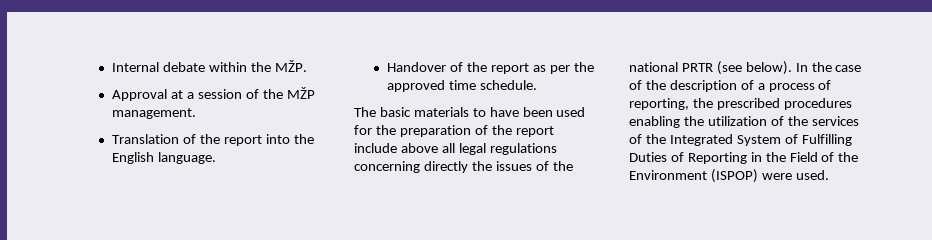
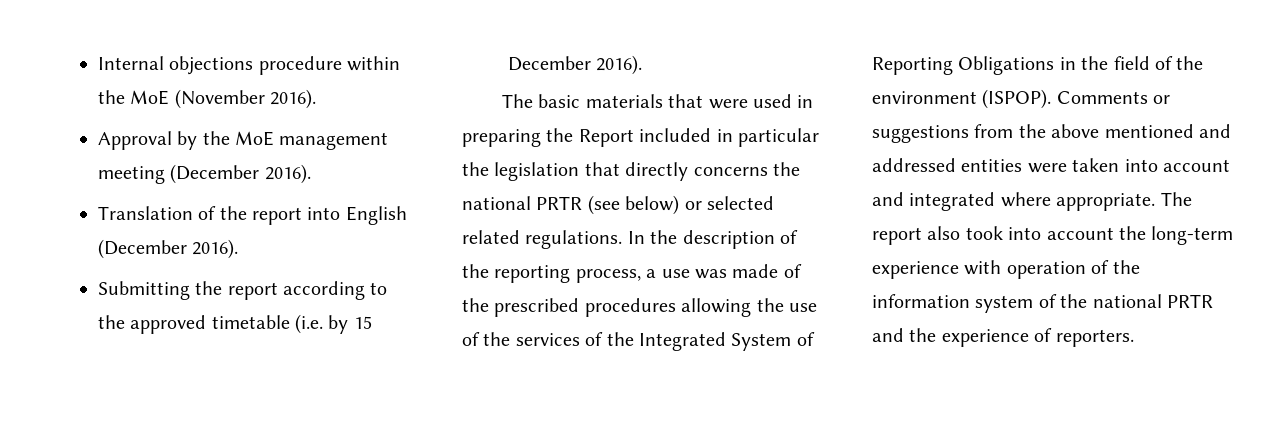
- Internal debate within the MŽP.
- Approval at a session of the MŽP management.
+ Internal objections procedure within the MoE (November 2016).
+ Approval by the MoE management meeting (December 2016).
- Translation of the report into the English language.
- Handover of the report as per the approved time schedule.
- The basic materials to have been used for the preparation of the report include above all legal regulations concerning directly the issues of the national PRTR (see below). In the case of the description of a process of reporting, the prescribed procedures enabling the utilization of the services of the Integrated System of Fulfilling Duties of Reporting in the Field of the Environment (ISPOP) were used.
+ Translation of the report into English (December 2016).
+ Submitting the report according to the approved timetable (i.e. by 15 December 2016).
+ The basic materials that were used in preparing the Report included in particular the legislation that directly concerns the national PRTR (see below) or selected related regulations. In the description of the reporting process, a use was made of the prescribed procedures allowing the use of the services of the Integrated System of Reporting Obligations in the field of the environment (ISPOP). Comments or suggestions from the above mentioned and addressed entities were taken into account and integrated where appropriate. The report also took into account the long-term experience with operation of the information system of the national PRTR and the experience of reporters.

